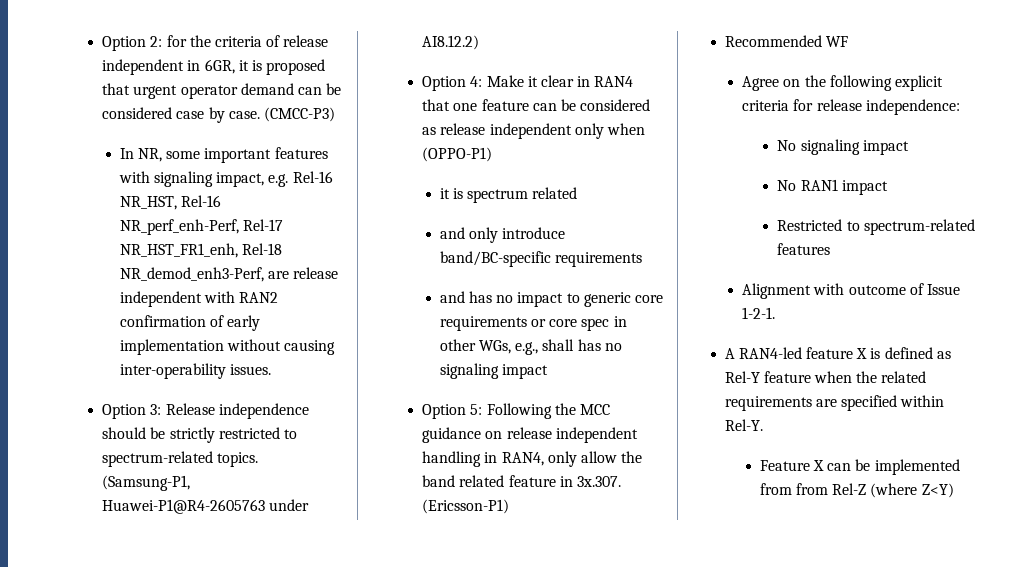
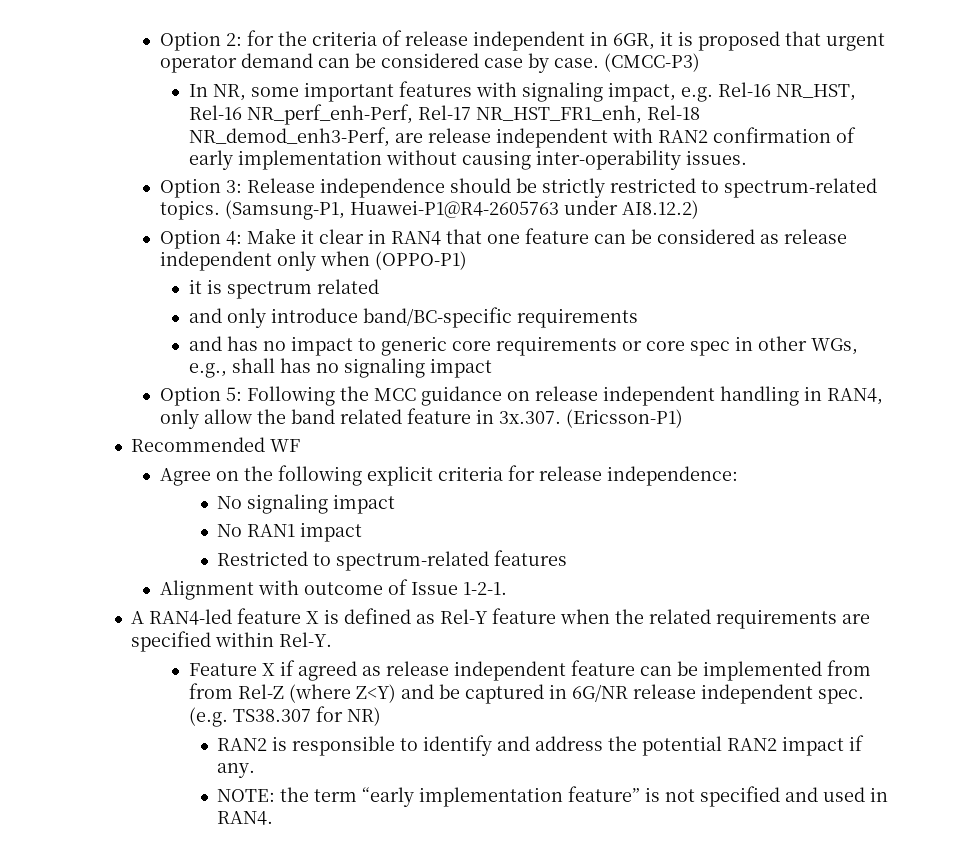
- Feature X can be implemented from from Rel-Z (where Z<Y)
+ Feature X if agreed as release independent feature can be implemented from from Rel-Z (where Z<Y) and be captured in 6G/NR release independent spec. (e.g. TS38.307 for NR)
+ RAN2 is responsible to identify and address the potential RAN2 impact if any.
+ NOTE: the term “early implementation feature” is not specified and used in RAN4.

